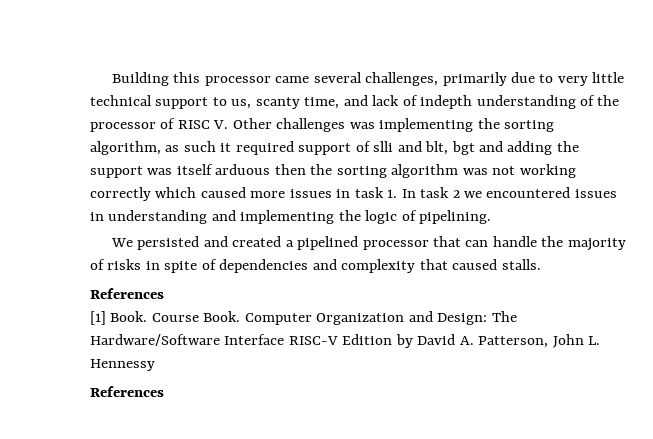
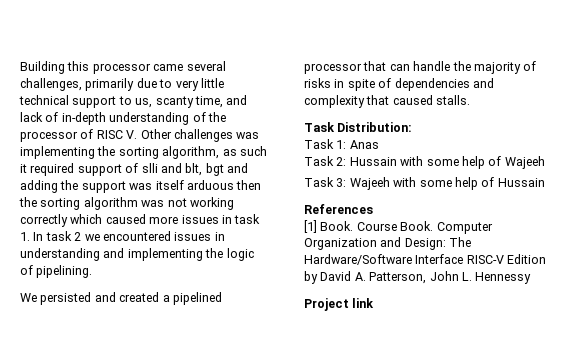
- Building this processor came several challenges, primarily due to very little technical support to us, scanty time, and lack of indepth understanding of the processor of RISC V. Other challenges was implementing the sorting algorithm, as such it required support of slli and blt, bgt and adding the support was itself arduous then the sorting algorithm was not working correctly which caused more issues in task 1. In task 2 we encountered issues in understanding and implementing the logic of pipelining.
+ Building this processor came several challenges, primarily due to very little technical support to us, scanty time, and lack of in-depth understanding of the processor of RISC V. Other challenges was implementing the sorting algorithm, as such it required support of slli and blt, bgt and adding the support was itself arduous then the sorting algorithm was not working correctly which caused more issues in task 1. In task 2 we encountered issues in understanding and implementing the logic of pipelining.
+ Task Distribution:
+ Task 1: Anas
+ Task 2: Hussain with some help of Wajeeh
+ Task 3: Wajeeh with some help of Hussain
  Computer Organization and Design: The Hardware/Software Interface RISC-V Edition by David A. Patterson, John L. Hennessy
- References
+ Project link

